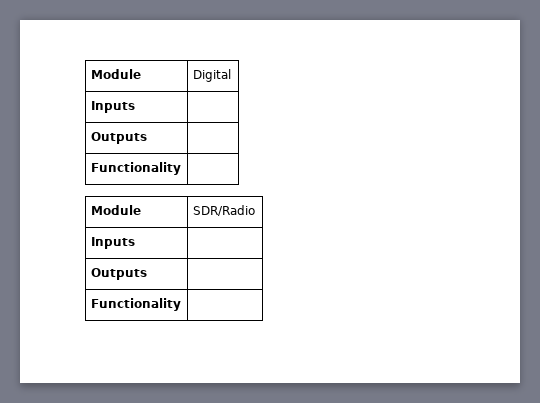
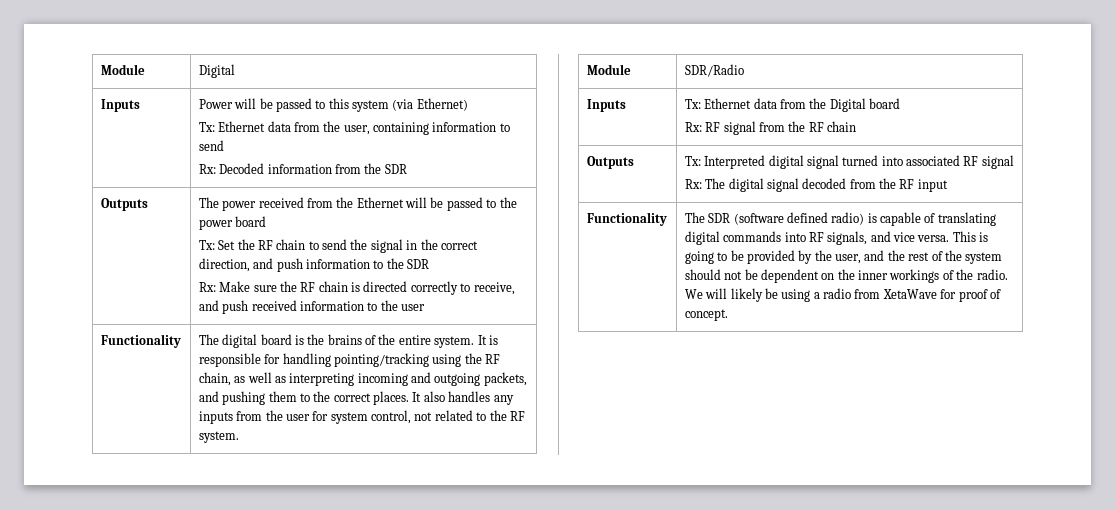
  Module | Digital
- Inputs |
- Outputs |
- Functionality |
+ Inputs | Power will be passed to this system (via Ethernet)
+ Tx: Ethernet data from the user, containing information to send
+ Rx: Decoded information from the SDR
+ Outputs | The power received from the Ethernet will be passed to the power board
+ Tx: Set the RF chain to send the signal in the correct direction, and push information to the SDR
+ Rx: Make sure the RF chain is directed correctly to receive, and push received information to the user
+ Functionality | The digital board is the brains of the entire system. It is responsible for handling pointing/tracking using the RF chain, as well as interpreting incoming and outgoing packets, and pushing them to the correct places. It also handles any inputs from the user for system control, not related to the RF system.
  Module | SDR/Radio
- Inputs |
- Outputs |
- Functionality |
+ Inputs | Tx: Ethernet data from the Digital board
+ Rx: RF signal from the RF chain
+ Outputs | Tx: Interpreted digital signal turned into associated RF signal
+ Rx: The digital signal decoded from the RF input
+ Functionality | The SDR (software defined radio) is capable of translating digital commands into RF signals, and vice versa. This is going to be provided by the user, and the rest of the system should not be dependent on the inner workings of the radio. We will likely be using a radio from XetaWave for proof of concept.

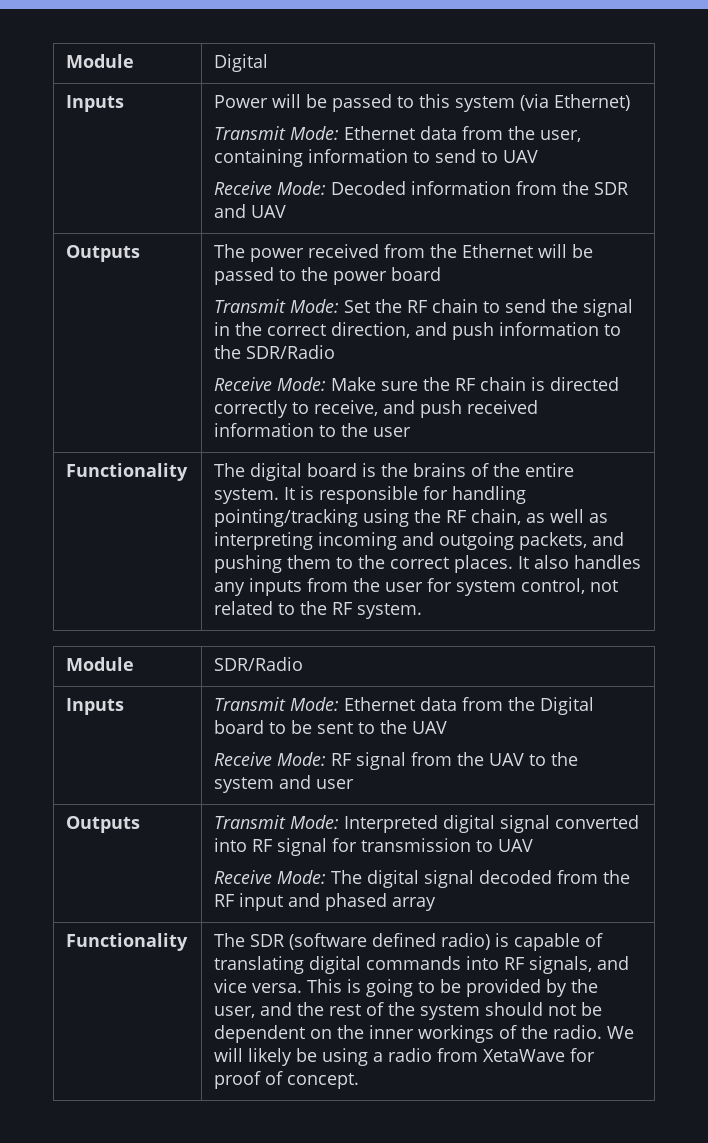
  Inputs | Power will be passed to this system (via Ethernet)
- Tx: Ethernet data from the user, containing information to send
- Rx: Decoded information from the SDR
+ Transmit Mode: Ethernet data from the user, containing information to send to UAV
+ Receive Mode: Decoded information from the SDR and UAV
- Tx: Set the RF chain to send the signal in the correct direction, and push information to the SDR
- Rx: Make sure the RF chain is directed correctly to receive, and push received information to the user
+ Transmit Mode: Set the RF chain to send the signal in the correct direction, and push information to the SDR/Radio
+ Receive Mode: Make sure the RF chain is directed correctly to receive, and push received information to the user
- Inputs | Tx: Ethernet data from the Digital board
- Rx: RF signal from the RF chain
- Outputs | Tx: Interpreted digital signal turned into associated RF signal
- Rx: The digital signal decoded from the RF input
+ Inputs | Transmit Mode: Ethernet data from the Digital board to be sent to the UAV
+ Receive Mode: RF signal from the UAV to the system and user
+ Outputs | Transmit Mode: Interpreted digital signal converted into RF signal for transmission to UAV
+ Receive Mode: The digital signal decoded from the RF input and phased array

